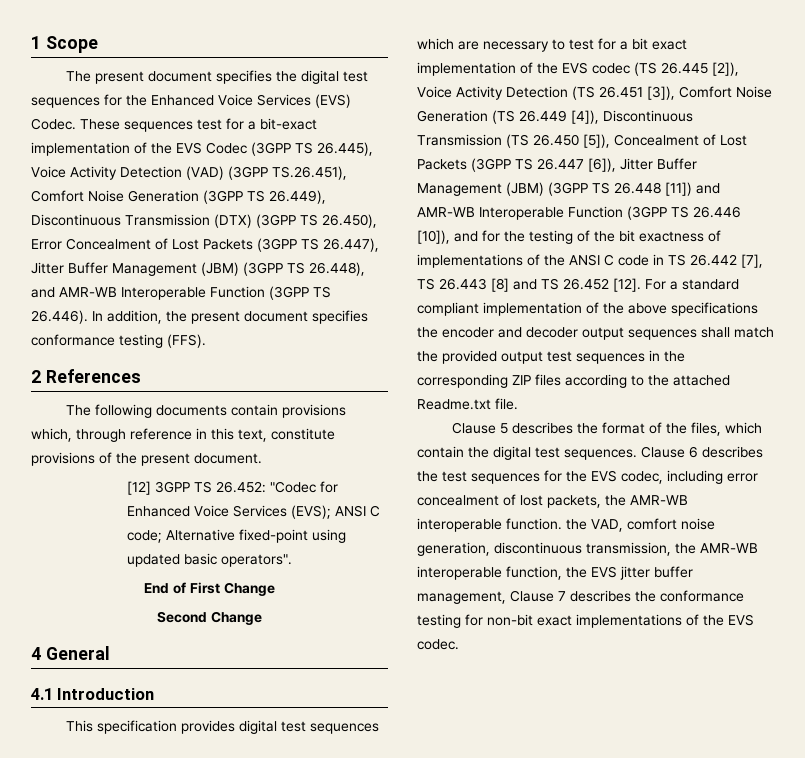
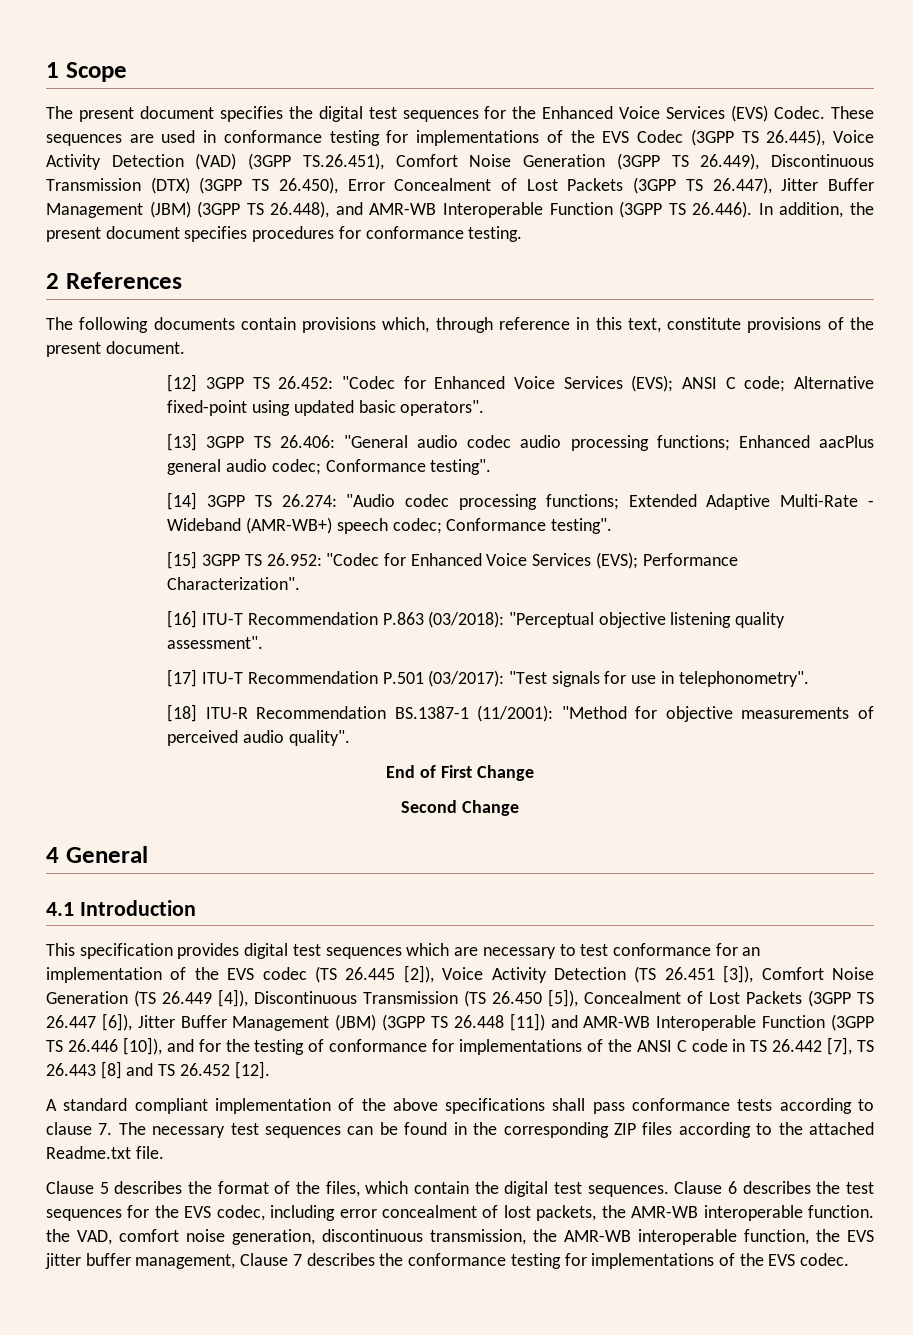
- These sequences test for a bit-exact implementation of the EVS Codec (3GPP TS 26.445), Voice Activity Detection (VAD) (3GPP TS.26.451), Comfort Noise Generation (3GPP TS 26.449), Discontinuous Transmission (DTX) (3GPP TS 26.450), Error Concealment of Lost Packets (3GPP TS 26.447), Jitter Buffer Management (JBM) (3GPP TS 26.448), and AMR-WB Interoperable Function (3GPP TS 26.446). In addition, the present document specifies conformance testing (FFS).
+ These sequences are used in conformance testing for implementations of the EVS Codec (3GPP TS 26.445), Voice Activity Detection (VAD) (3GPP TS.26.451), Comfort Noise Generation (3GPP TS 26.449), Discontinuous Transmission (DTX) (3GPP TS 26.450), Error Concealment of Lost Packets (3GPP TS 26.447), Jitter Buffer Management (JBM) (3GPP TS 26.448), and AMR-WB Interoperable Function (3GPP TS 26.446). In addition, the present document specifies procedures for conformance testing.
+ [13] 3GPP TS 26.406: "General audio codec audio processing functions; Enhanced aacPlus general audio codec; Conformance testing".
+ [14] 3GPP TS 26.274: "Audio codec processing functions; Extended Adaptive Multi-Rate - Wideband (AMR-WB+) speech codec; Conformance testing".
+ [15] 3GPP TS 26.952: "Codec for Enhanced Voice Services (EVS); Performance Characterization".
+ [16] ITU-T Recommendation P.863 (03/2018): "Perceptual objective listening quality assessment".
+ [17] ITU-T Recommendation P.501 (03/2017): "Test signals for use in telephonometry".
+ [18] ITU-R Recommendation BS.1387-1 (11/2001): "Method for objective measurements of perceived audio quality".
- This specification provides digital test sequences which are necessary to test for a bit exact implementation of the EVS codec (TS 26.445 [2]), Voice Activity Detection (TS 26.451 [3]), Comfort Noise Generation (TS 26.449 [4]), Discontinuous Transmission (TS 26.450 [5]), Concealment of Lost Packets (3GPP TS 26.447 [6]), Jitter Buffer Management (JBM) (3GPP TS 26.448 [11]) and AMR-WB Interoperable Function (3GPP TS 26.446 [10]), and for the testing of the bit exactness of implementations of the ANSI C code in TS 26.442 [7], TS 26.443 [8] and TS 26.452 [12]. For a standard compliant implementation of the above specifications the encoder and decoder output sequences shall match the provided output test sequences in the corresponding ZIP files according to the attached Readme.txt file.
+ This specification provides digital test sequences which are necessary to test conformance for an implementation of the EVS codec (TS 26.445 [2]), Voice Activity Detection (TS 26.451 [3]), Comfort Noise Generation (TS 26.449 [4]), Discontinuous Transmission (TS 26.450 [5]), Concealment of Lost Packets (3GPP TS 26.447 [6]), Jitter Buffer Management (JBM) (3GPP TS 26.448 [11]) and AMR-WB Interoperable Function (3GPP TS 26.446 [10]), and for the testing of conformance for implementations of the ANSI C code in TS 26.442 [7], TS 26.443 [8] and TS 26.452 [12].
+ A standard compliant implementation of the above specifications shall pass conformance tests according to clause 7. The necessary test sequences can be found in the corresponding ZIP files according to the attached Readme.txt file.
- Clause 6 describes the test sequences for the EVS codec, including error concealment of lost packets, the AMR-WB interoperable function. the VAD, comfort noise generation, discontinuous transmission, the AMR-WB interoperable function, the EVS jitter buffer management, Clause 7 describes the conformance testing for non-bit exact implementations of the EVS codec.
+ Clause 6 describes the test sequences for the EVS codec, including error concealment of lost packets, the AMR-WB interoperable function. the VAD, comfort noise generation, discontinuous transmission, the AMR-WB interoperable function, the EVS jitter buffer management, Clause 7 describes the conformance testing for implementations of the EVS codec.

